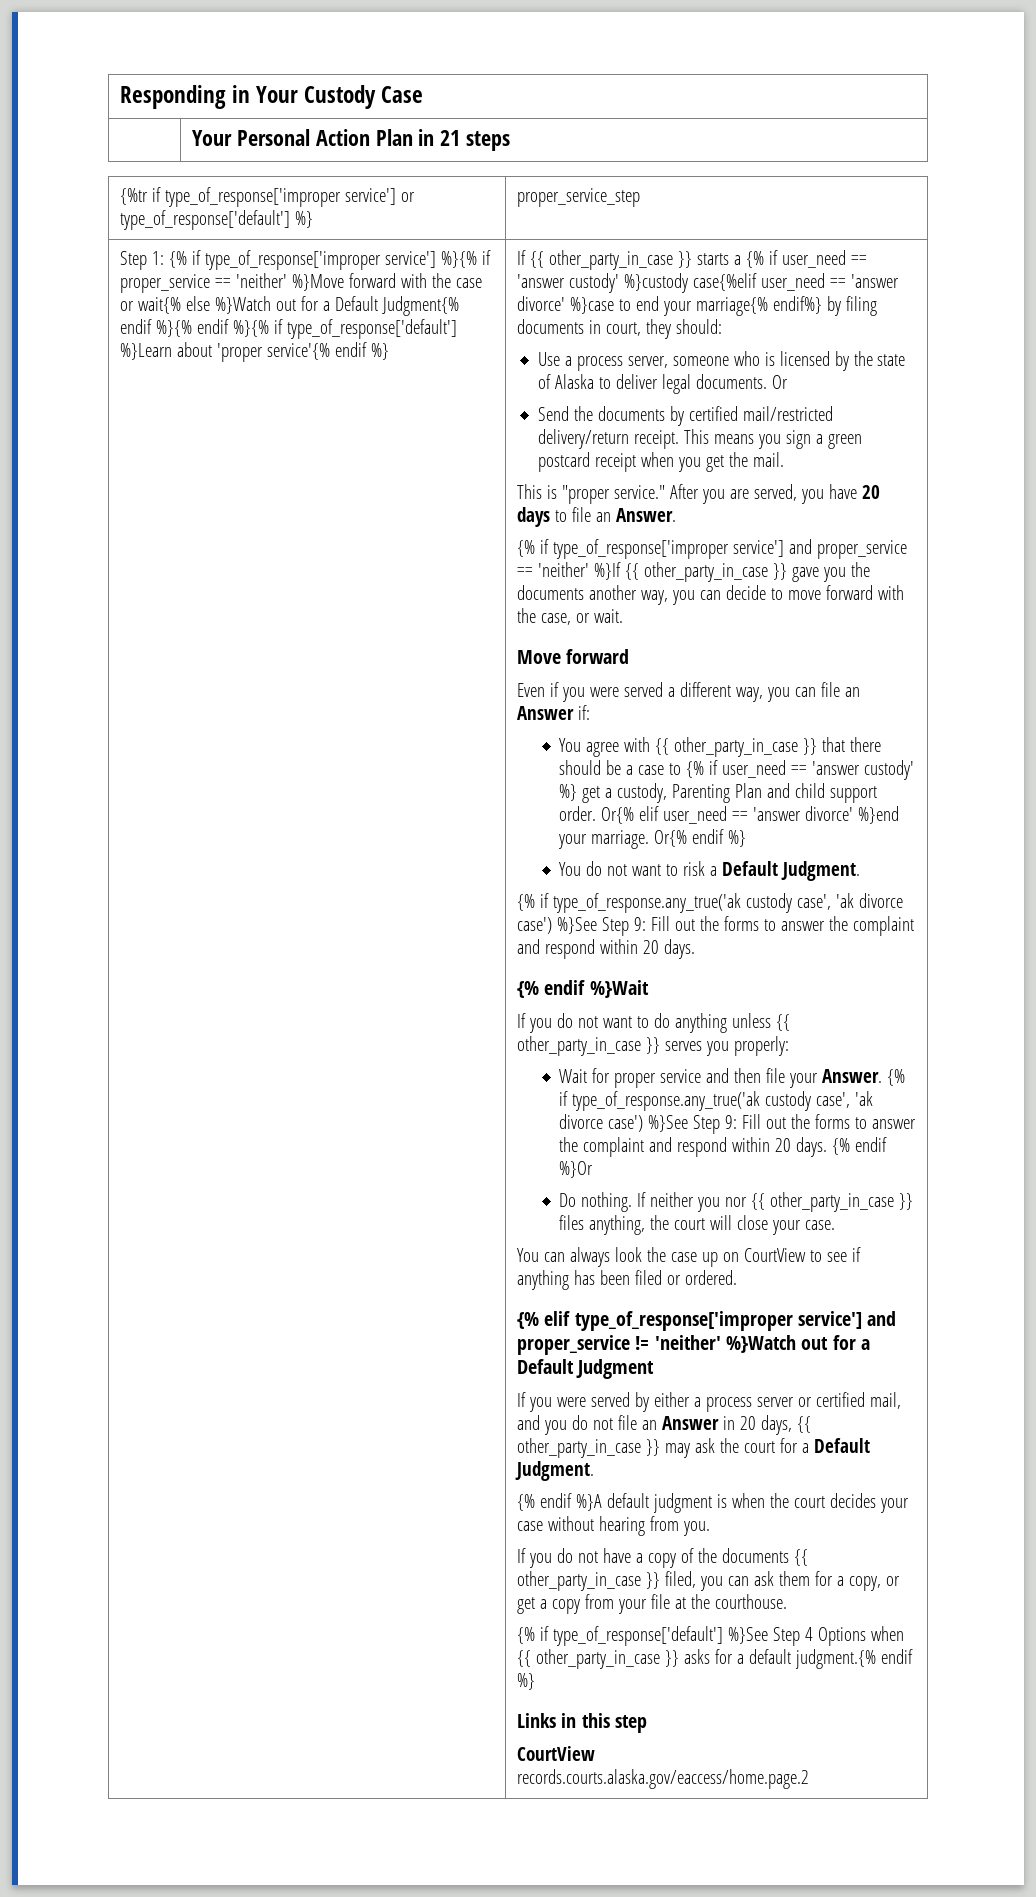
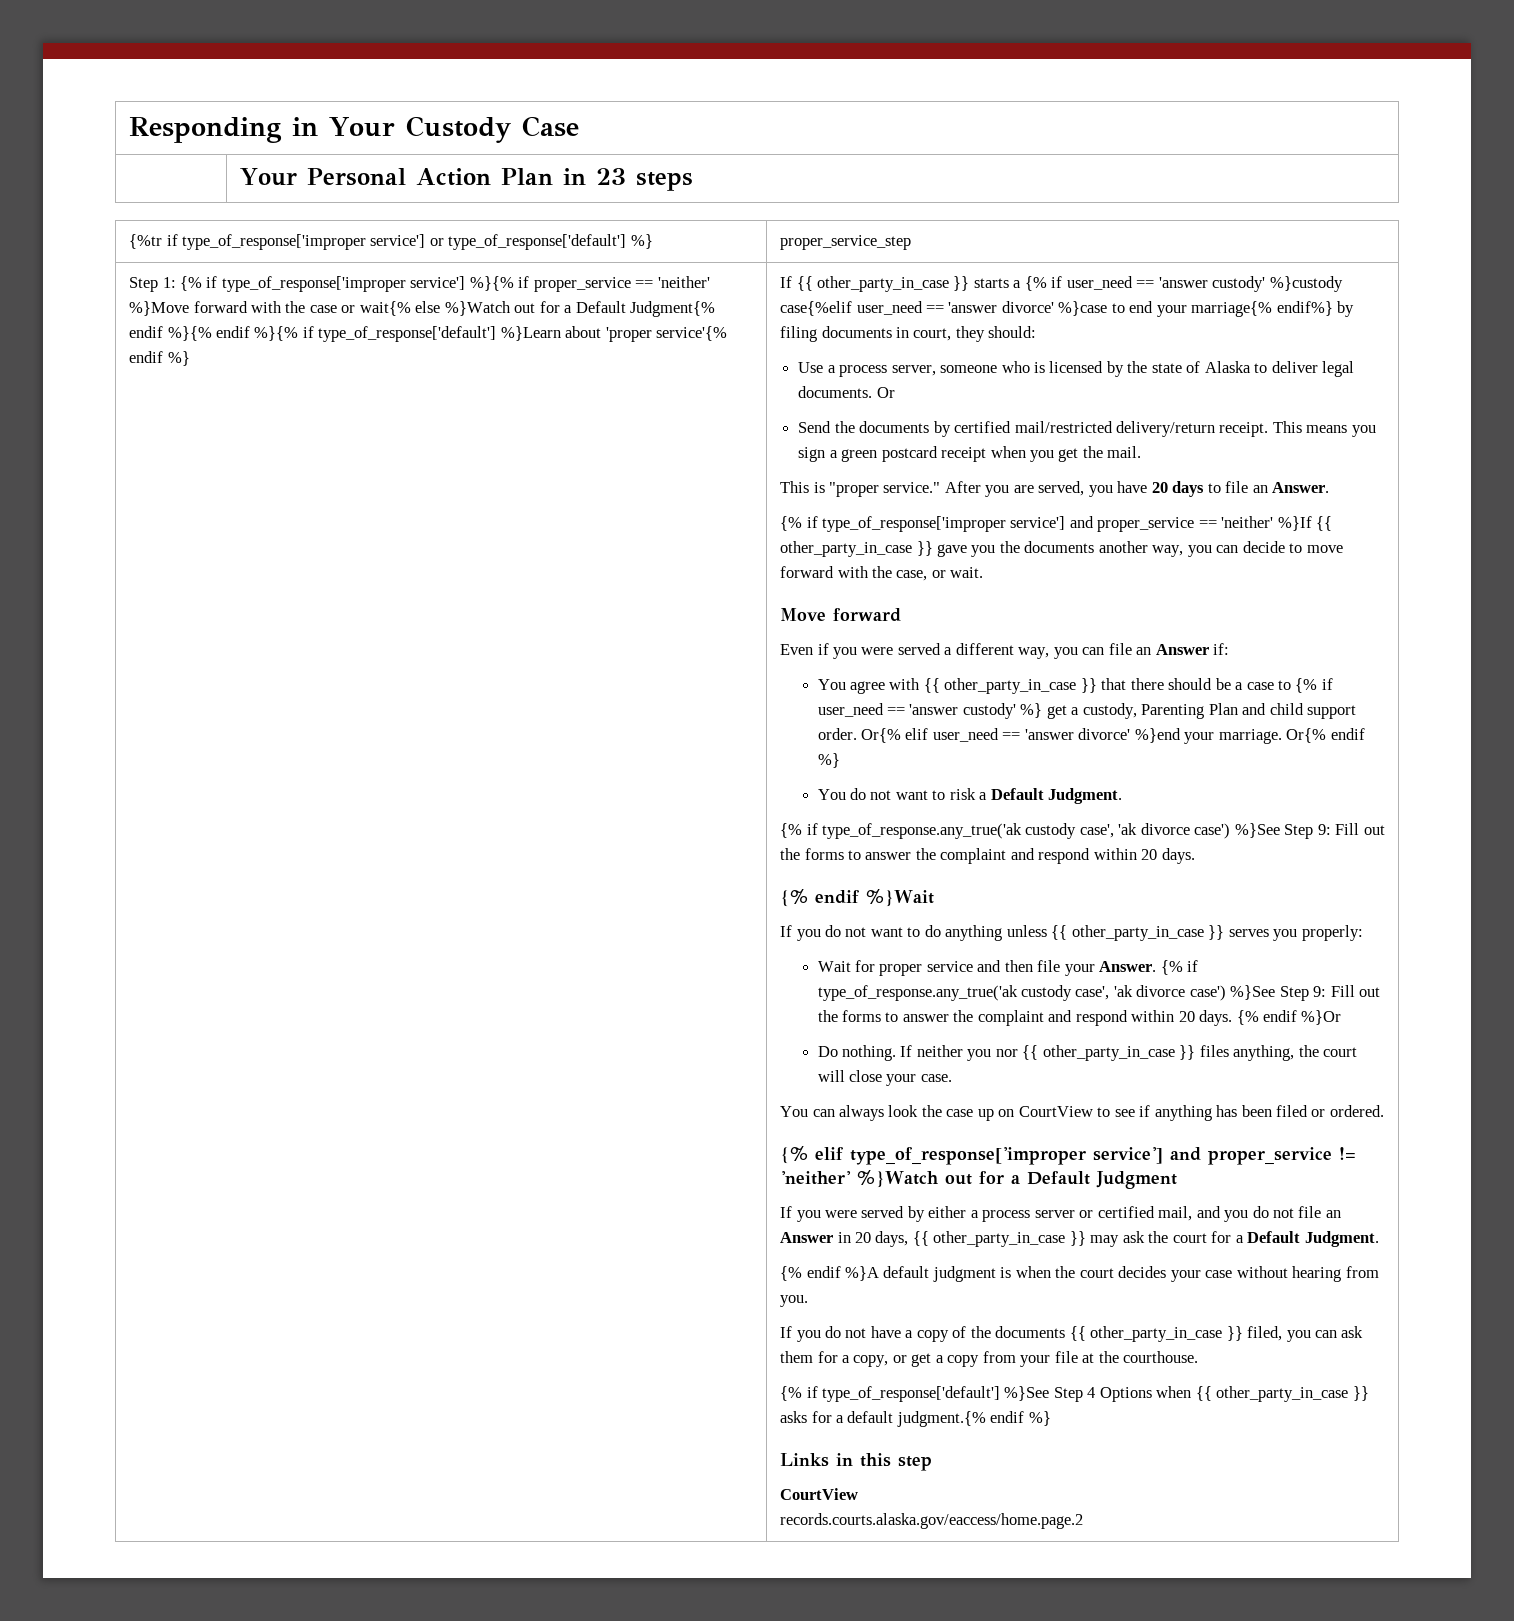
- | Your Personal Action Plan in 21 steps
+ | Your Personal Action Plan in 23 steps

